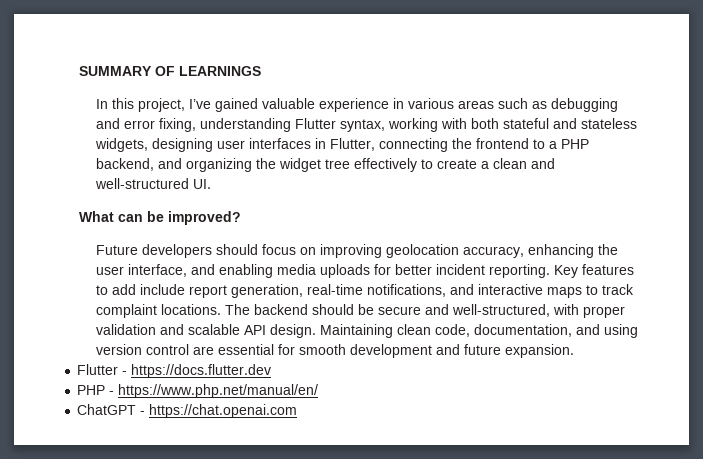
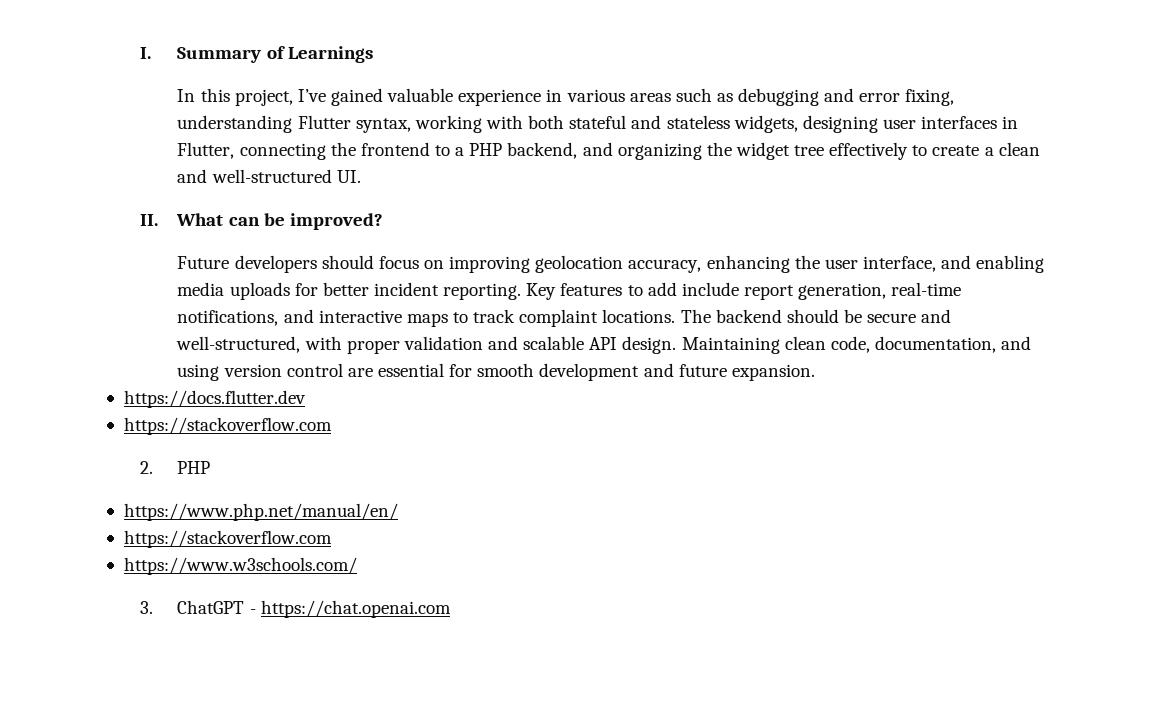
- SUMMARY OF LEARNINGS
+ I. Summary of Learnings
- What can be improved?
+ II. What can be improved?
- Flutter - https://docs.flutter.dev
- PHP - https://www.php.net/manual/en/
- ChatGPT - https://chat.openai.com
+ https://docs.flutter.dev
+ https://stackoverflow.com
+ 2. PHP
+ https://www.php.net/manual/en/
+ https://stackoverflow.com
+ https://www.w3schools.com/
+ 3. ChatGPT - https://chat.openai.com

